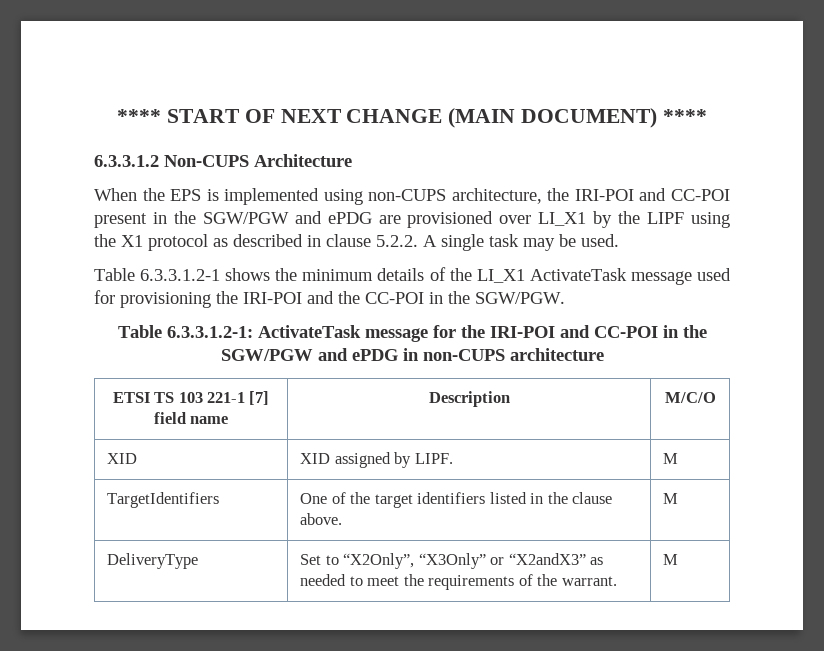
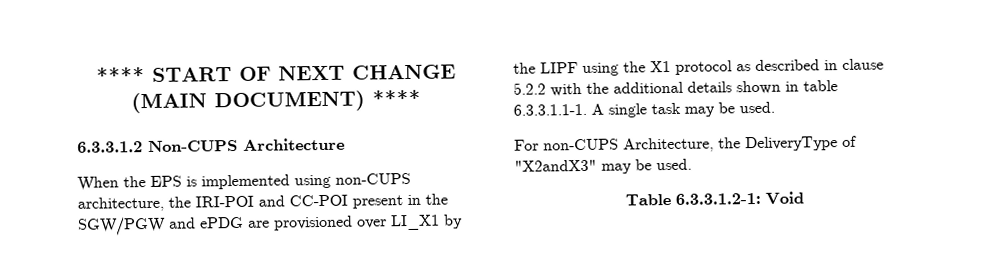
- When the EPS is implemented using non-CUPS architecture, the IRI-POI and CC-POI present in the SGW/PGW and ePDG are provisioned over LI_X1 by the LIPF using the X1 protocol as described in clause 5.2.2. A single task may be used.
+ When the EPS is implemented using non-CUPS architecture, the IRI-POI and CC-POI present in the SGW/PGW and ePDG are provisioned over LI_X1 by the LIPF using the X1 protocol as described in clause 5.2.2 with the additional details shown in table 6.3.3.1.1-1. A single task may be used.
- Table 6.3.3.1.2-1 shows the minimum details of the LI_X1 ActivateTask message used for provisioning the IRI-POI and the CC-POI in the SGW/PGW.
- Table 6.3.3.1.2-1: ActivateTask message for the IRI-POI and CC-POI in the SGW/PGW and ePDG in non-CUPS architecture
- ETSI TS 103 221-1 [7] field name | Description | M/C/O
- XID | XID assigned by LIPF. | M
- TargetIdentifiers | One of the target identifiers listed in the clause above. | M
- DeliveryType | Set to “X2Only”, “X3Only” or “X2andX3” as needed to meet the requirements of the warrant. | M
+ For non-CUPS Architecture, the DeliveryType of "X2andX3" may be used.
+ Table 6.3.3.1.2-1: Void

